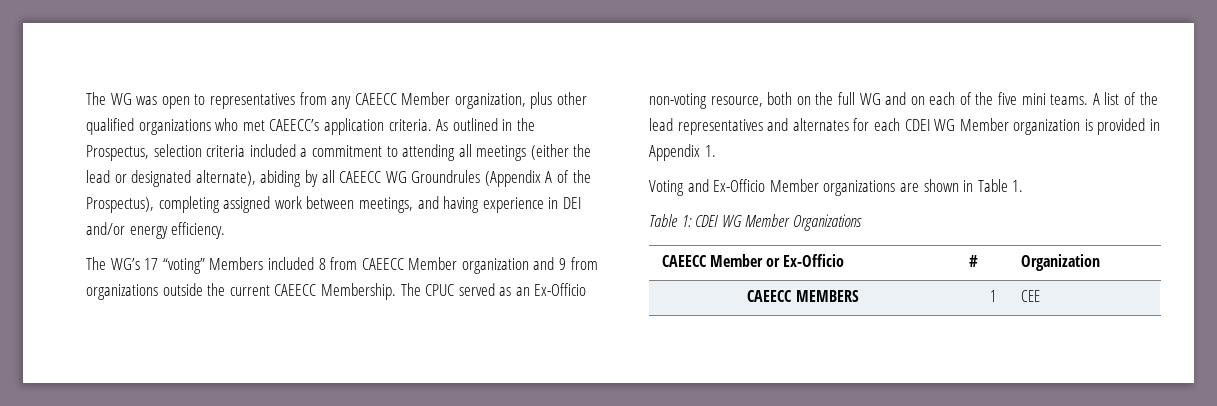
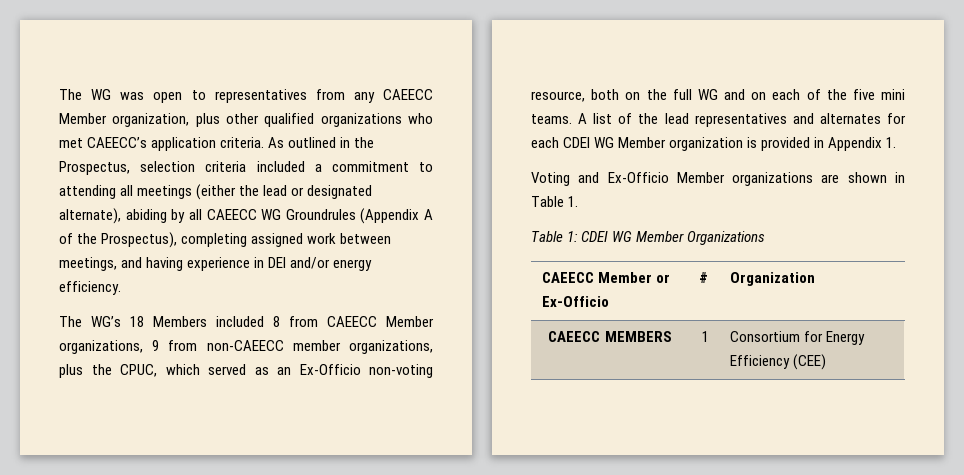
- The WG’s 17 “voting” Members included 8 from CAEECC Member organization and 9 from organizations outside the current CAEECC Membership. The CPUC served as an Ex-Officio non-voting resource, both on the full WG and on each of the five mini teams.
+ The WG’s 18 Members included 8 from CAEECC Member organizations, 9 from non-CAEECC member organizations, plus the CPUC, which served as an Ex-Officio non-voting resource, both on the full WG and on each of the five mini teams.
- CAEECC MEMBERS | 1 | CEE
+ CAEECC MEMBERS | 1 | Consortium for Energy Efficiency (CEE)

